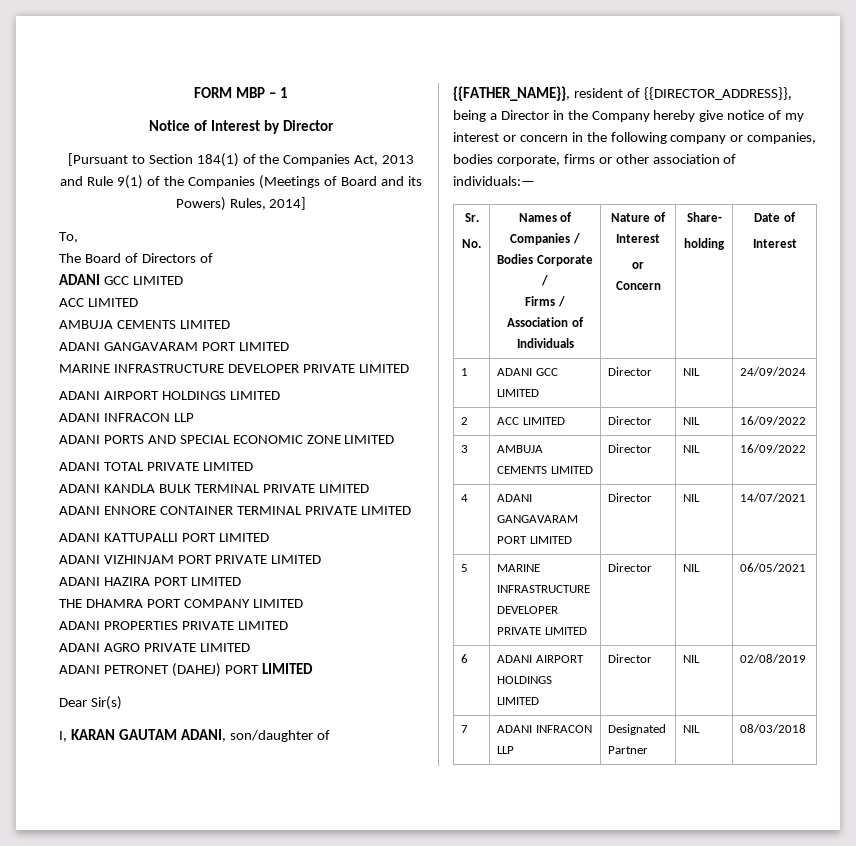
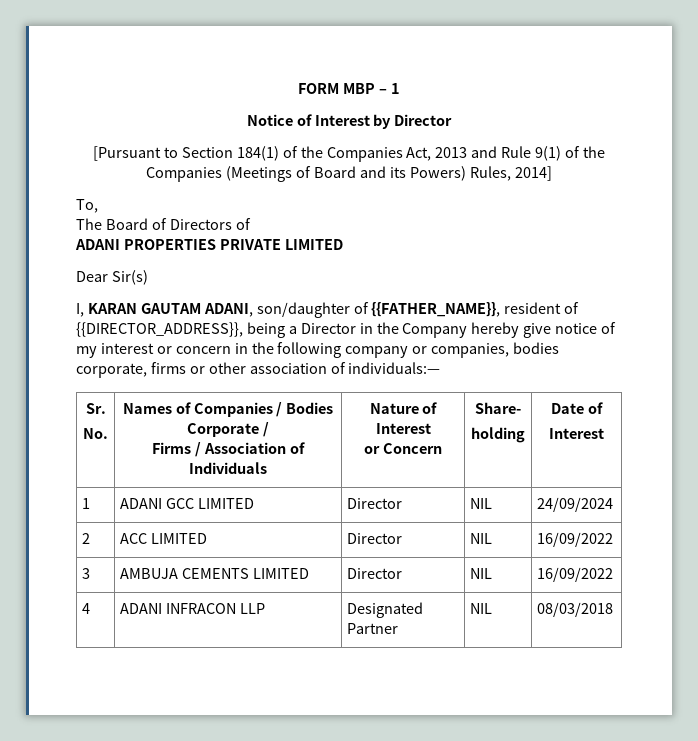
  The Board of Directors of
- ADANI GCC LIMITED
- ACC LIMITED
- AMBUJA CEMENTS LIMITED
- ADANI GANGAVARAM PORT LIMITED
- MARINE INFRASTRUCTURE DEVELOPER PRIVATE LIMITED
- ADANI AIRPORT HOLDINGS LIMITED
- ADANI INFRACON LLP
- ADANI PORTS AND SPECIAL ECONOMIC ZONE LIMITED
- ADANI TOTAL PRIVATE LIMITED
- ADANI KANDLA BULK TERMINAL PRIVATE LIMITED
- ADANI ENNORE CONTAINER TERMINAL PRIVATE LIMITED
- ADANI KATTUPALLI PORT LIMITED
- ADANI VIZHINJAM PORT PRIVATE LIMITED
- ADANI HAZIRA PORT LIMITED
- THE DHAMRA PORT COMPANY LIMITED
  ADANI PROPERTIES PRIVATE LIMITED
- ADANI AGRO PRIVATE LIMITED
- ADANI PETRONET (DAHEJ) PORT LIMITED
- 4 | ADANI GANGAVARAM PORT LIMITED | Director | NIL | 14/07/2021
- 5 | MARINE INFRASTRUCTURE DEVELOPER PRIVATE LIMITED | Director | NIL | 06/05/2021
- 6 | ADANI AIRPORT HOLDINGS LIMITED | Director | NIL | 02/08/2019
- 7 | ADANI INFRACON LLP | Designated Partner | NIL | 08/03/2018
+ 4 | ADANI INFRACON LLP | Designated Partner | NIL | 08/03/2018

